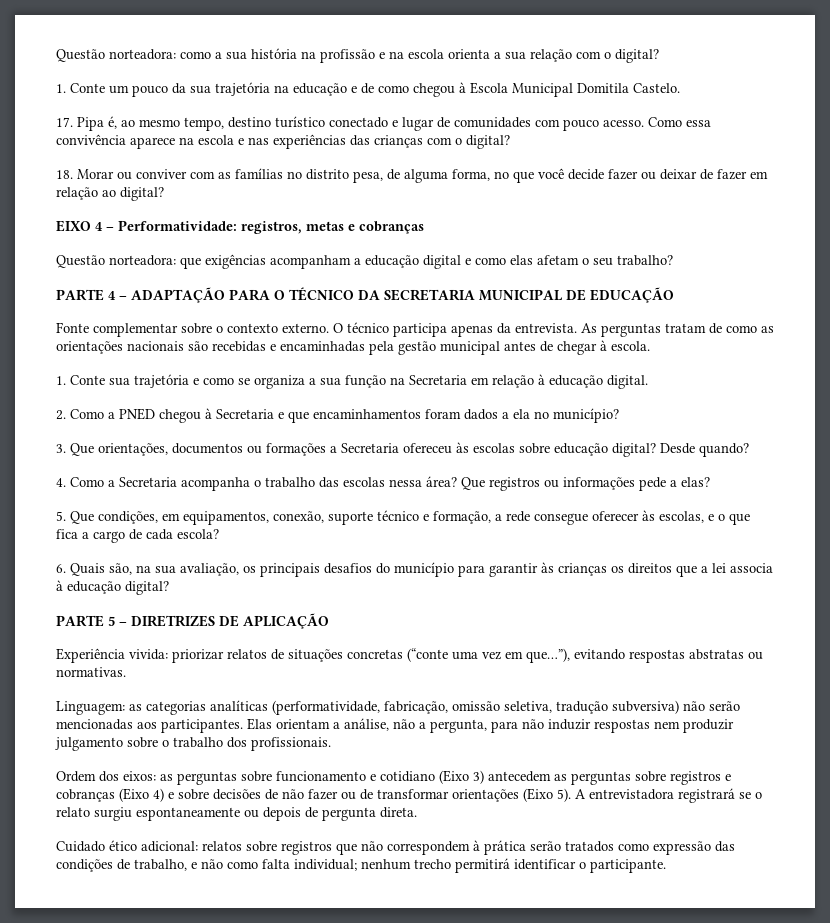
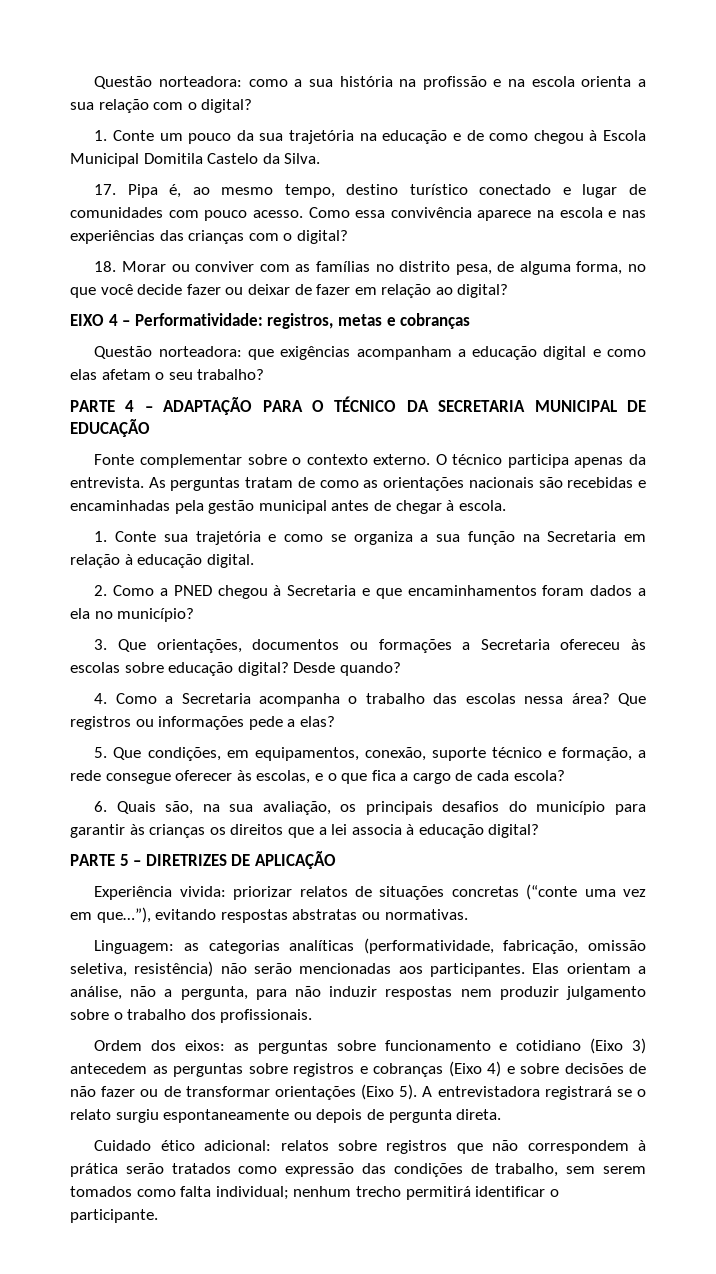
- 1. Conte um pouco da sua trajetória na educação e de como chegou à Escola Municipal Domitila Castelo.
+ 1. Conte um pouco da sua trajetória na educação e de como chegou à Escola Municipal Domitila Castelo da Silva.
- Linguagem: as categorias analíticas (performatividade, fabricação, omissão seletiva, tradução subversiva) não serão mencionadas aos participantes.
+ Linguagem: as categorias analíticas (performatividade, fabricação, omissão seletiva, resistência) não serão mencionadas aos participantes.
- Cuidado ético adicional: relatos sobre registros que não correspondem à prática serão tratados como expressão das condições de trabalho, e não como falta individual; nenhum trecho permitirá identificar o participante.
+ Cuidado ético adicional: relatos sobre registros que não correspondem à prática serão tratados como expressão das condições de trabalho, sem serem tomados como falta individual; nenhum trecho permitirá identificar o participante.

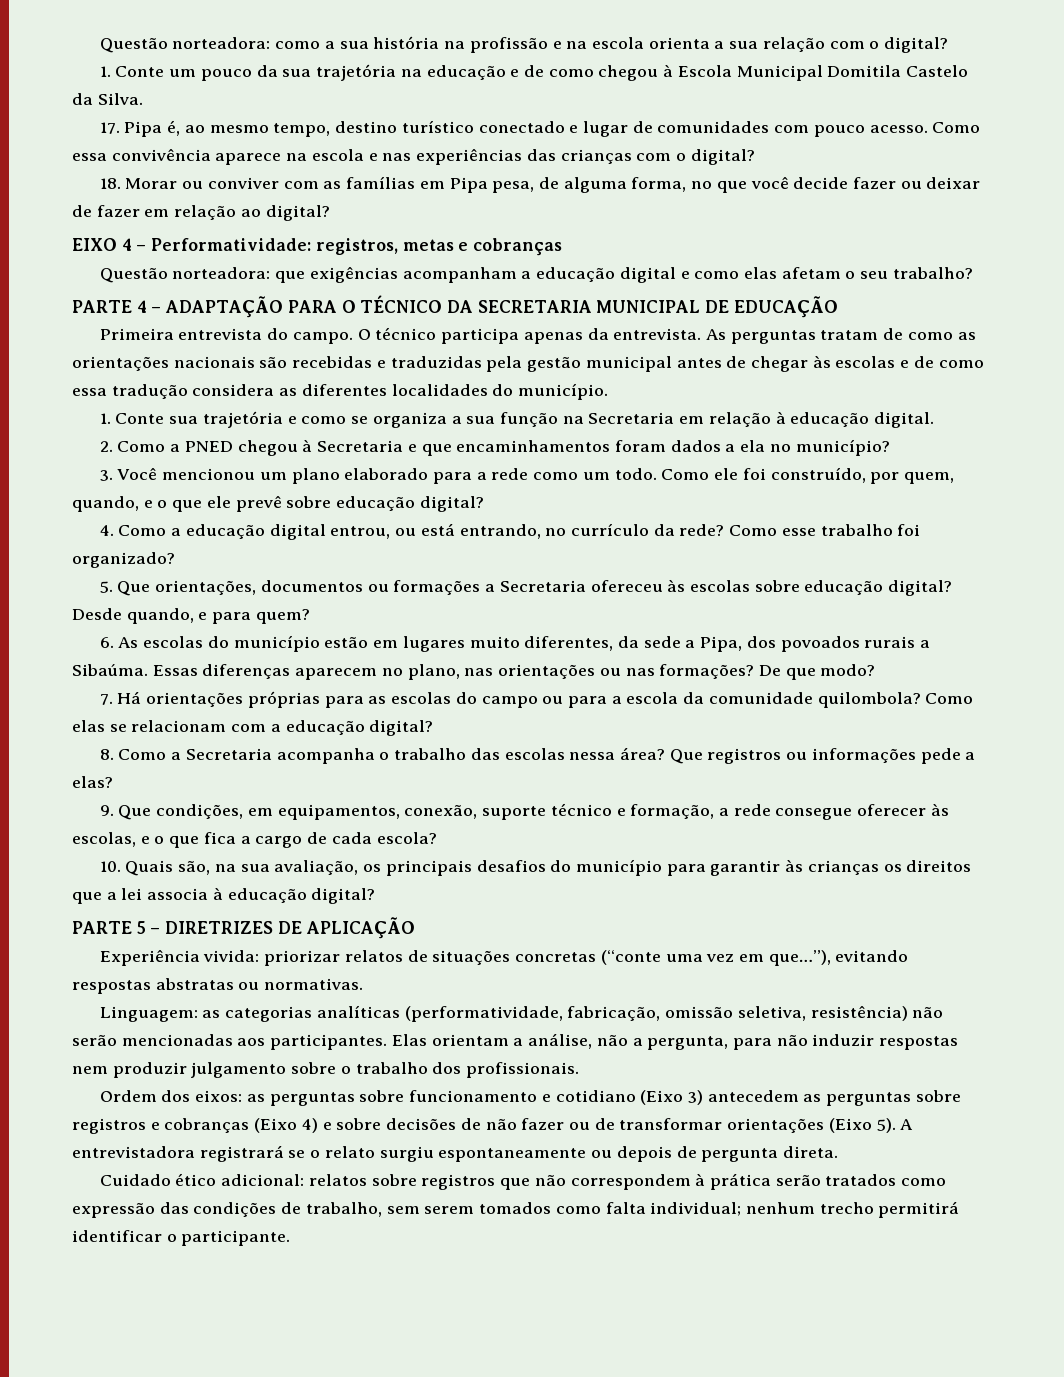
- 18. Morar ou conviver com as famílias no distrito pesa, de alguma forma, no que você decide fazer ou deixar de fazer em relação ao digital?
+ 18. Morar ou conviver com as famílias em Pipa pesa, de alguma forma, no que você decide fazer ou deixar de fazer em relação ao digital?
- Fonte complementar sobre o contexto externo.
+ Primeira entrevista do campo.
- As perguntas tratam de como as orientações nacionais são recebidas e encaminhadas pela gestão municipal antes de chegar à escola.
+ As perguntas tratam de como as orientações nacionais são recebidas e traduzidas pela gestão municipal antes de chegar às escolas e de como essa tradução considera as diferentes localidades do município.
- 3. Que orientações, documentos ou formações a Secretaria ofereceu às escolas sobre educação digital?
+ 3. Você mencionou um plano elaborado para a rede como um todo. Como ele foi construído, por quem, quando, e o que ele prevê sobre educação digital?
+ 4. Como a educação digital entrou, ou está entrando, no currículo da rede? Como esse trabalho foi organizado?
+ 5. Que orientações, documentos ou formações a Secretaria ofereceu às escolas sobre educação digital?
- Desde quando?
- 4. Como a Secretaria acompanha o trabalho das escolas nessa área?
+ Desde quando, e para quem?
+ 6. As escolas do município estão em lugares muito diferentes, da sede a Pipa, dos povoados rurais a Sibaúma. Essas diferenças aparecem no plano, nas orientações ou nas formações? De que modo?
+ 7. Há orientações próprias para as escolas do campo ou para a escola da comunidade quilombola? Como elas se relacionam com a educação digital?
+ 8. Como a Secretaria acompanha o trabalho das escolas nessa área?
- 5. Que condições, em equipamentos, conexão, suporte técnico e formação, a rede consegue oferecer às escolas, e o que fica a cargo de cada escola?
+ 9. Que condições, em equipamentos, conexão, suporte técnico e formação, a rede consegue oferecer às escolas, e o que fica a cargo de cada escola?
- 6. Quais são, na sua avaliação, os principais desafios do município para garantir às crianças os direitos que a lei associa à educação digital?
+ 10. Quais são, na sua avaliação, os principais desafios do município para garantir às crianças os direitos que a lei associa à educação digital?

